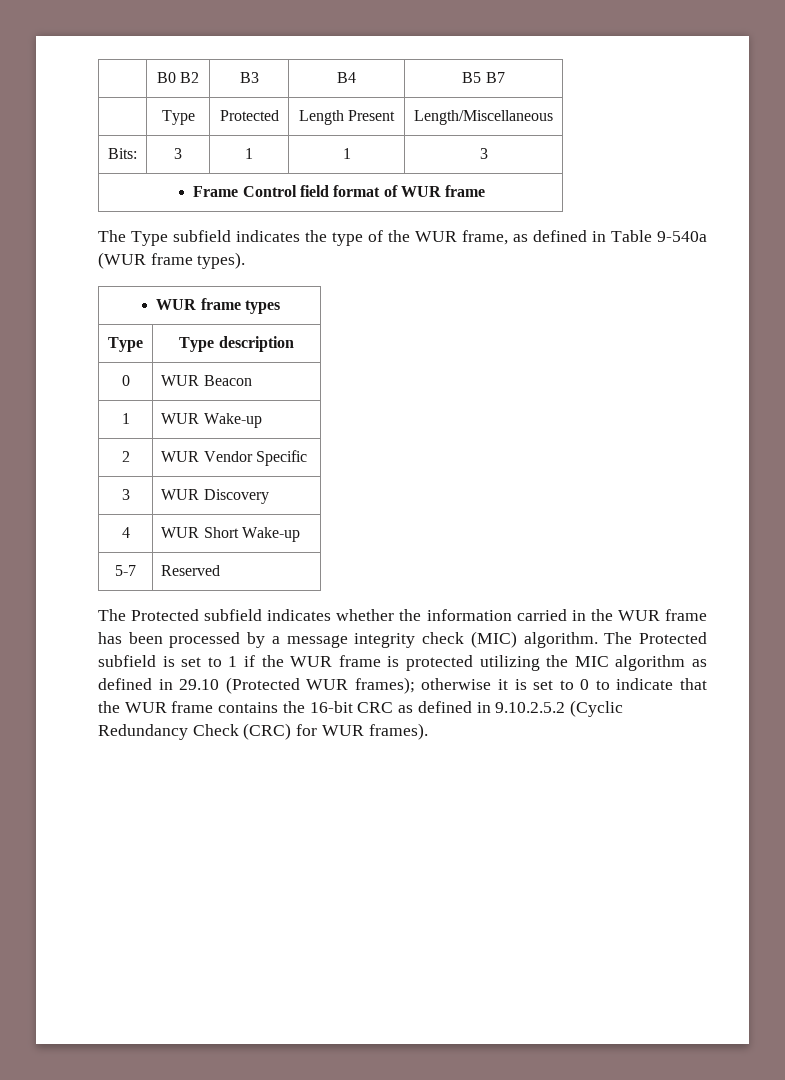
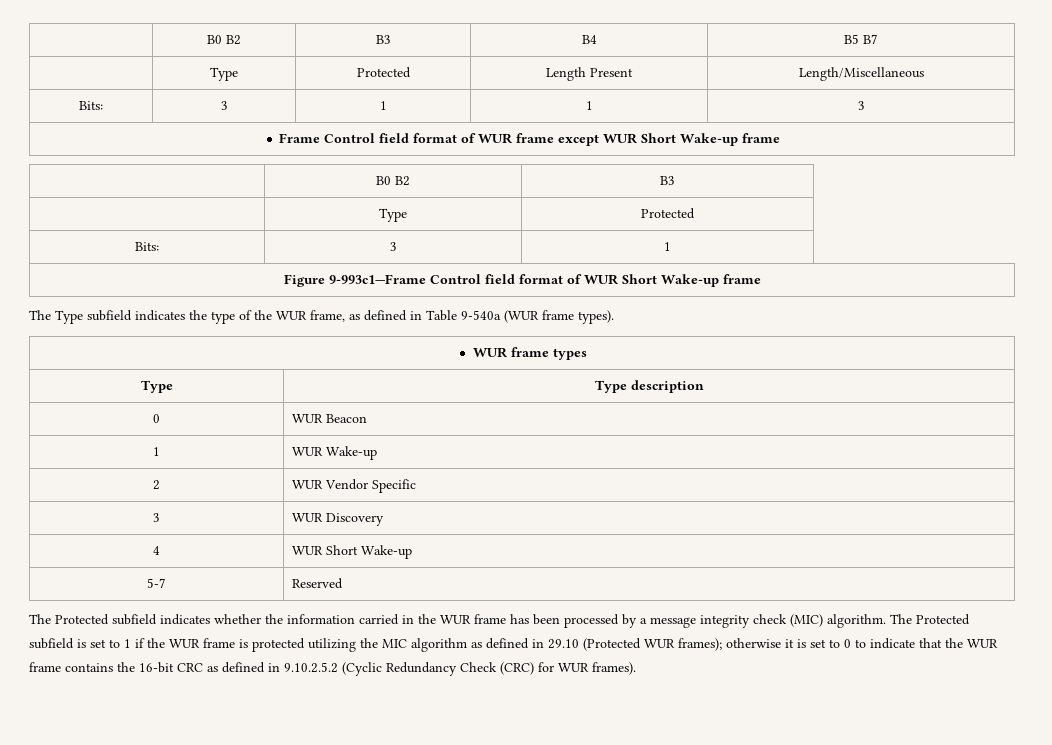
- Frame Control field format of WUR frame
+ Frame Control field format of WUR frame except WUR Short Wake-up frame
+ | B0 B2 | B3
+ | Type | Protected
+ Bits: | 3 | 1
+ Figure 9-993c1—Frame Control field format of WUR Short Wake-up frame

